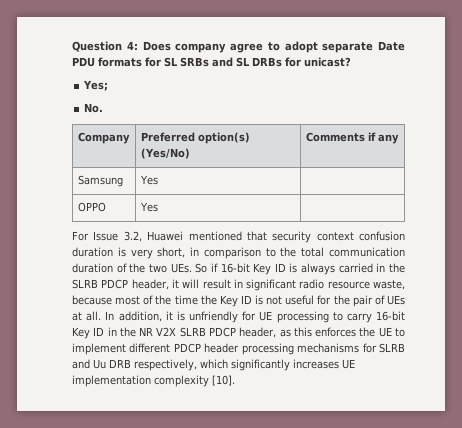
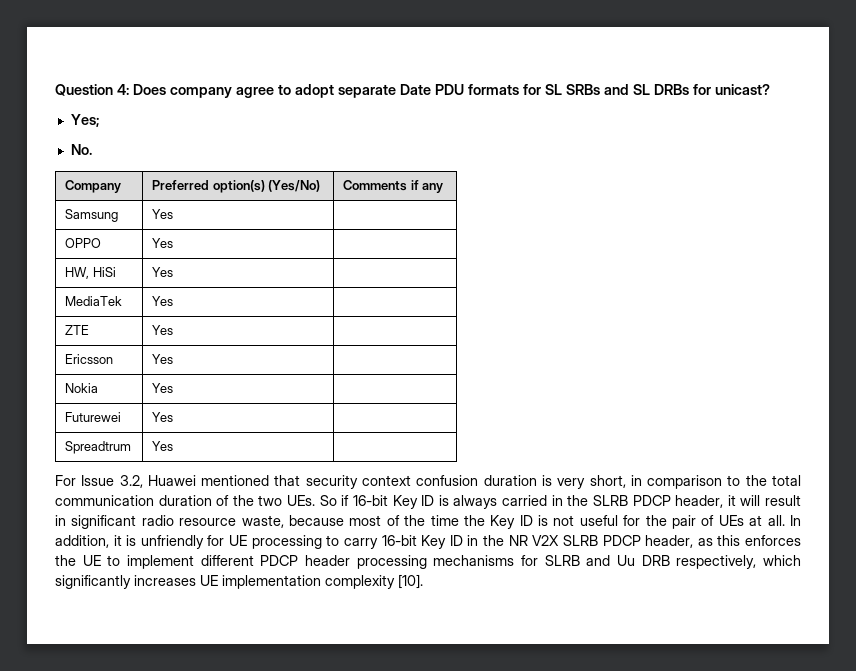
+ HW, HiSi | Yes |
+ MediaTek | Yes |
+ ZTE | Yes |
+ Ericsson | Yes |
+ Nokia | Yes |
+ Futurewei | Yes |
+ Spreadtrum | Yes |

